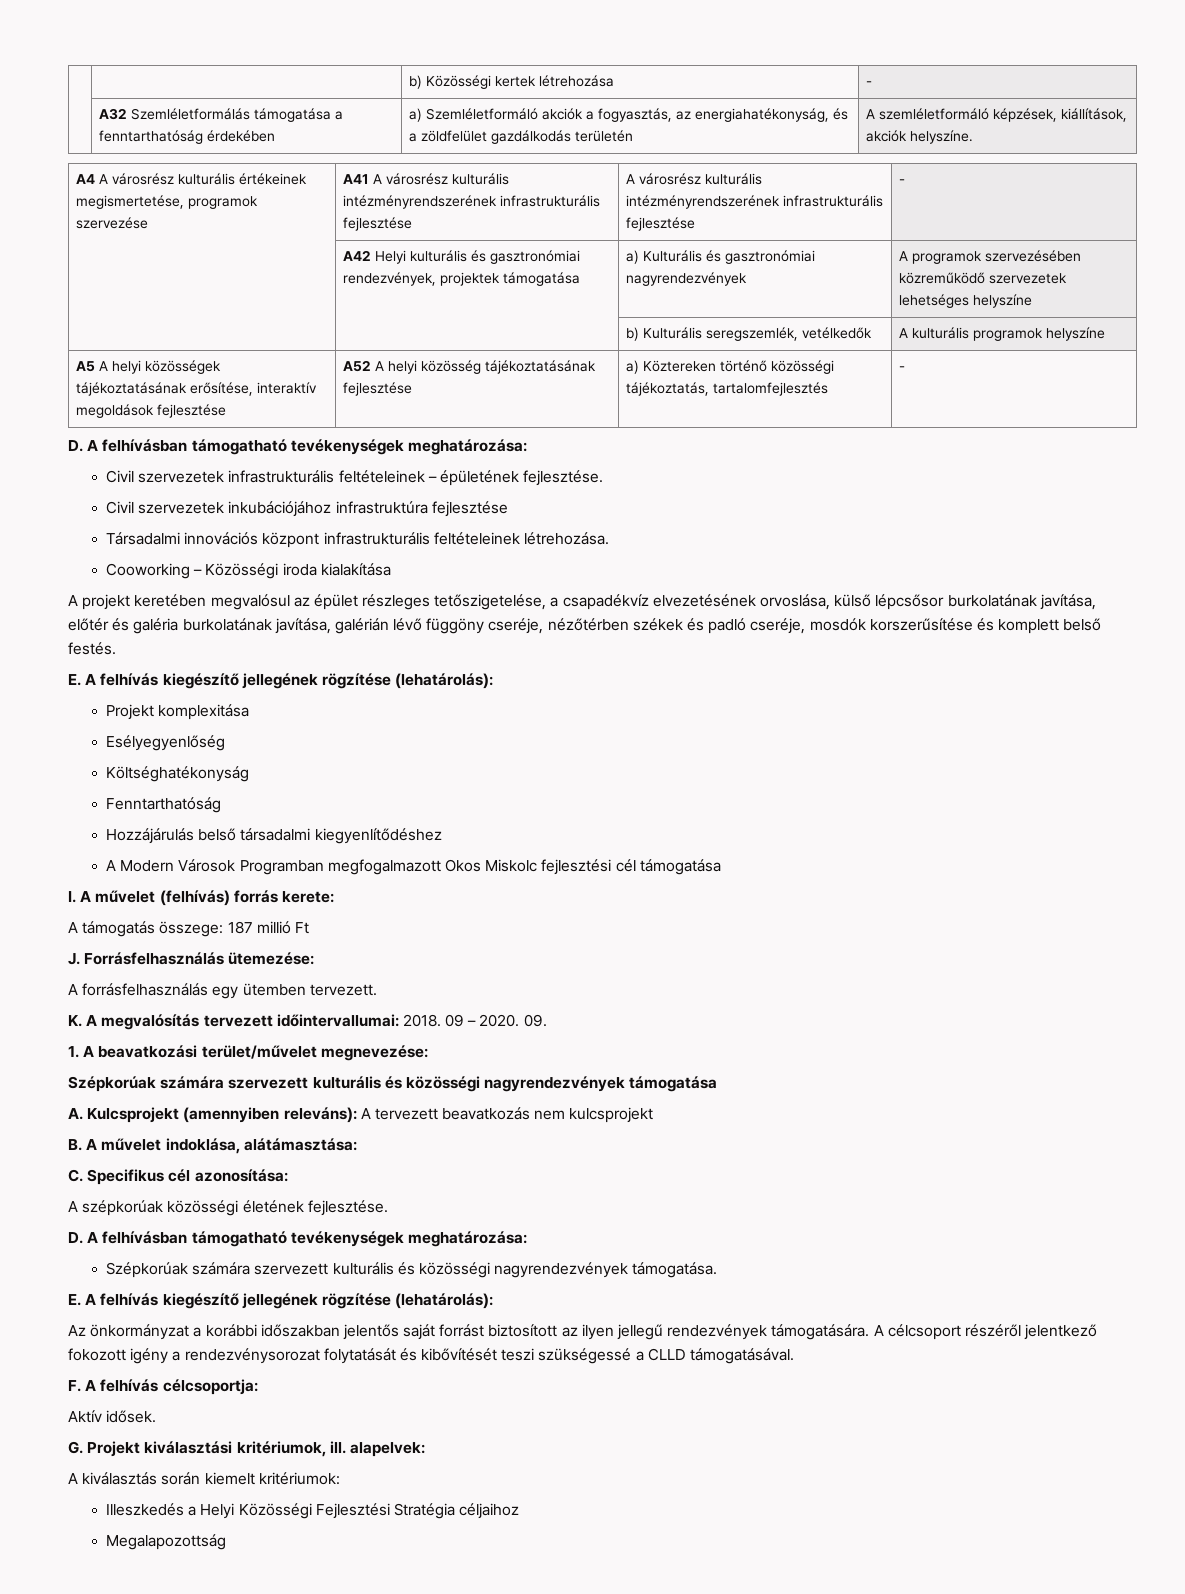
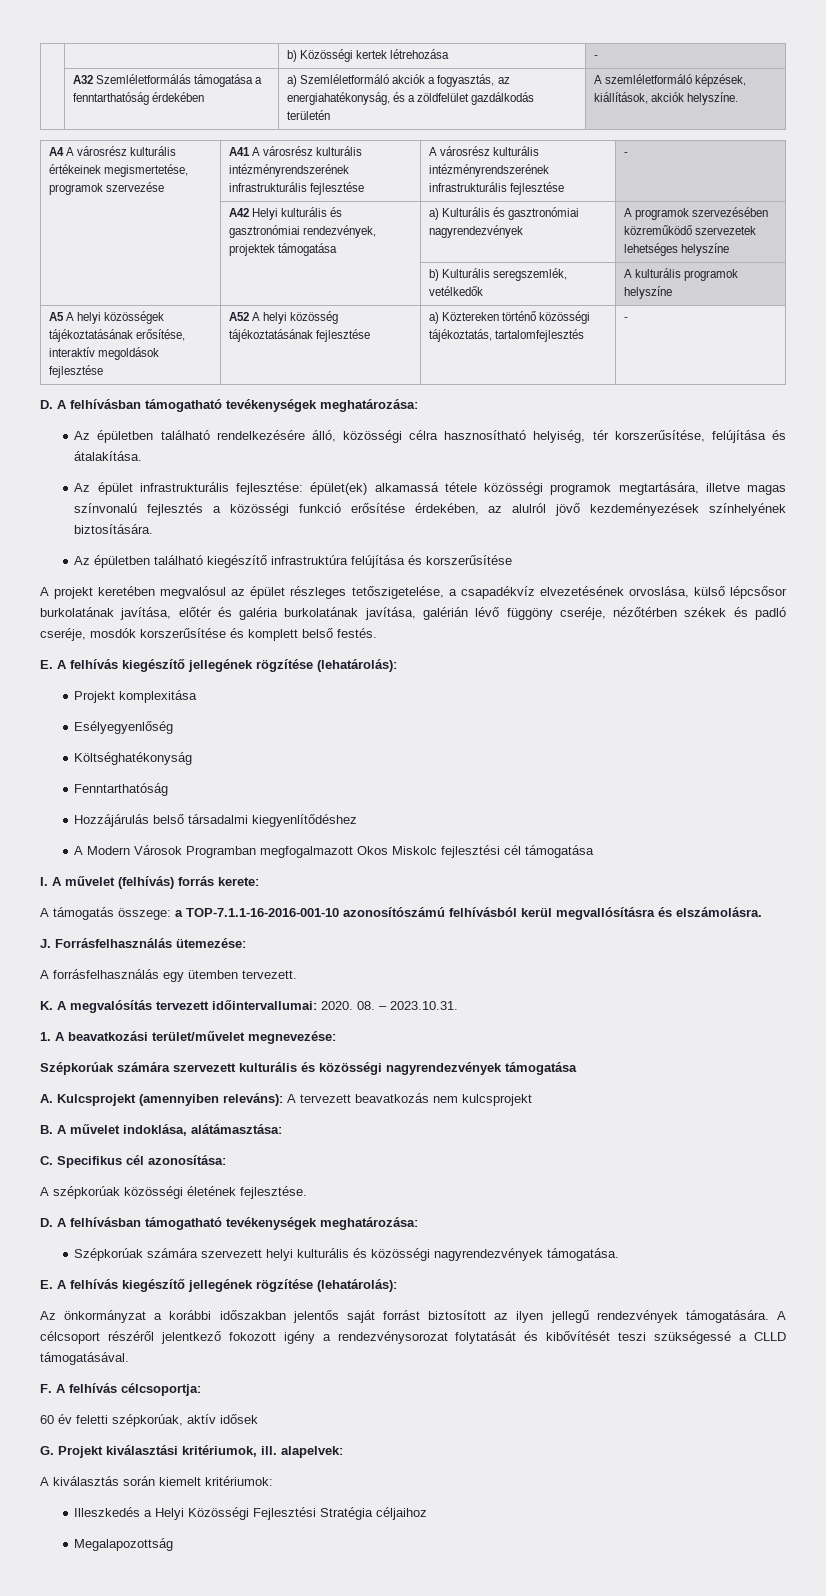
- Civil szervezetek infrastrukturális feltételeinek – épületének fejlesztése.
- Civil szervezetek inkubációjához infrastruktúra fejlesztése
- Társadalmi innovációs központ infrastrukturális feltételeinek létrehozása.
- Cooworking – Közösségi iroda kialakítása
+ Az épületben található rendelkezésére álló, közösségi célra hasznosítható helyiség, tér korszerűsítése, felújítása és átalakítása.
+ Az épület infrastrukturális fejlesztése: épület(ek) alkamassá tétele közösségi programok megtartására, illetve magas színvonalú fejlesztés a közösségi funkció erősítése érdekében, az alulról jövő kezdeményezések színhelyének biztosítására.
+ Az épületben található kiegészítő infrastruktúra felújítása és korszerűsítése
- A támogatás összege: 187 millió Ft
+ A támogatás összege: a TOP-7.1.1-16-2016-001-10 azonosítószámú felhívásból kerül megvallósításra és elszámolásra.
- K. A megvalósítás tervezett időintervallumai: 2018. 09 – 2020. 09.
+ K. A megvalósítás tervezett időintervallumai: 2020. 08. – 2023.10.31.
- Szépkorúak számára szervezett kulturális és közösségi nagyrendezvények támogatása.
+ Szépkorúak számára szervezett helyi kulturális és közösségi nagyrendezvények támogatása.
- Aktív idősek.
+ 60 év feletti szépkorúak, aktív idősek

